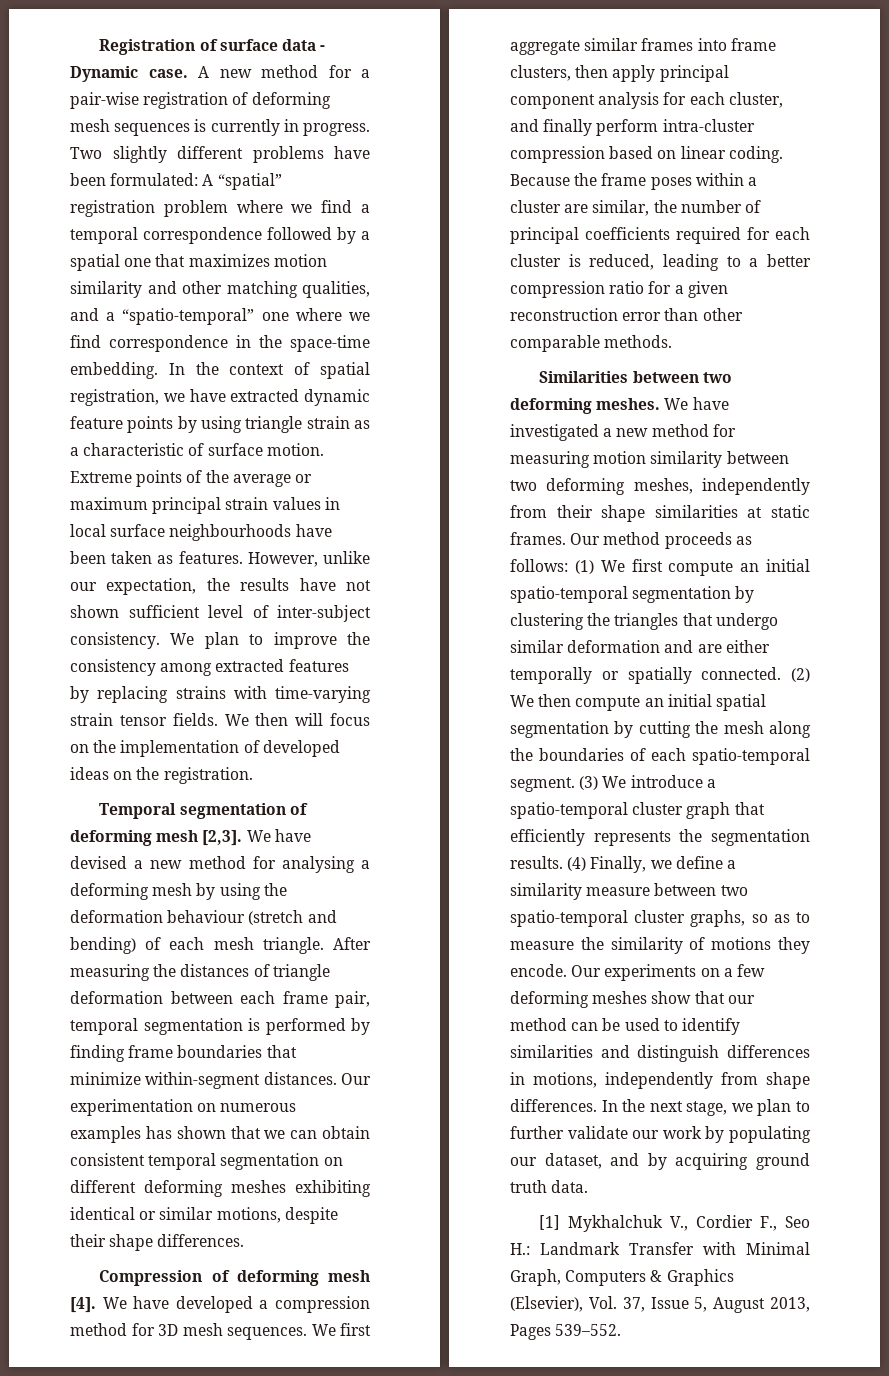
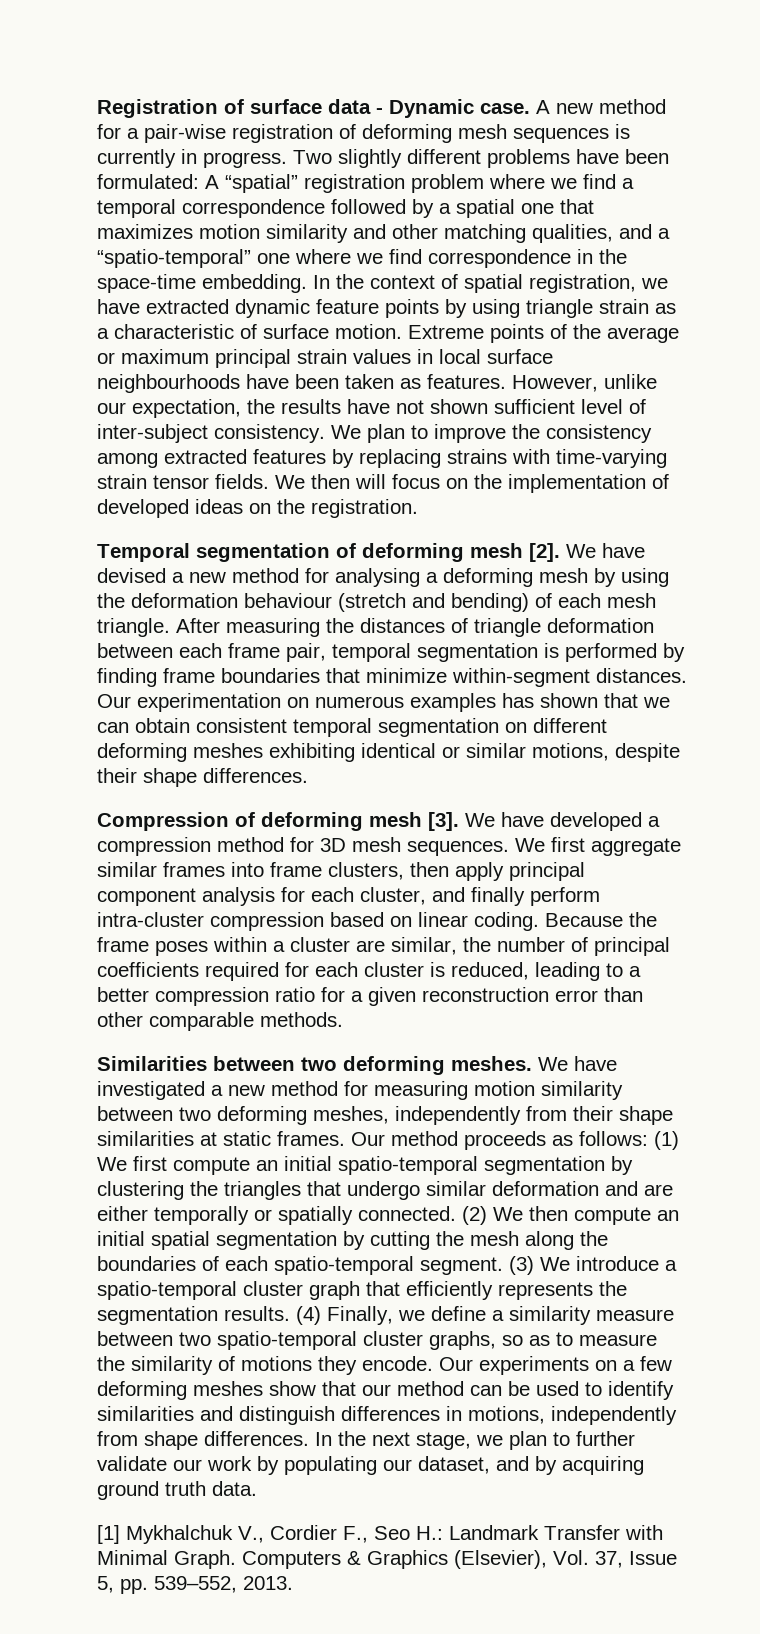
- Temporal segmentation of deforming mesh [2,3].
+ Temporal segmentation of deforming mesh [2].
- Compression of deforming mesh [4].
+ Compression of deforming mesh [3].
- [1] Mykhalchuk V., Cordier F., Seo H.: Landmark Transfer with Minimal Graph, Computers & Graphics (Elsevier), Vol. 37, Issue 5, August 2013, Pages 539–552.
+ [1] Mykhalchuk V., Cordier F., Seo H.: Landmark Transfer with Minimal Graph. Computers & Graphics (Elsevier), Vol. 37, Issue 5, pp. 539–552, 2013.

